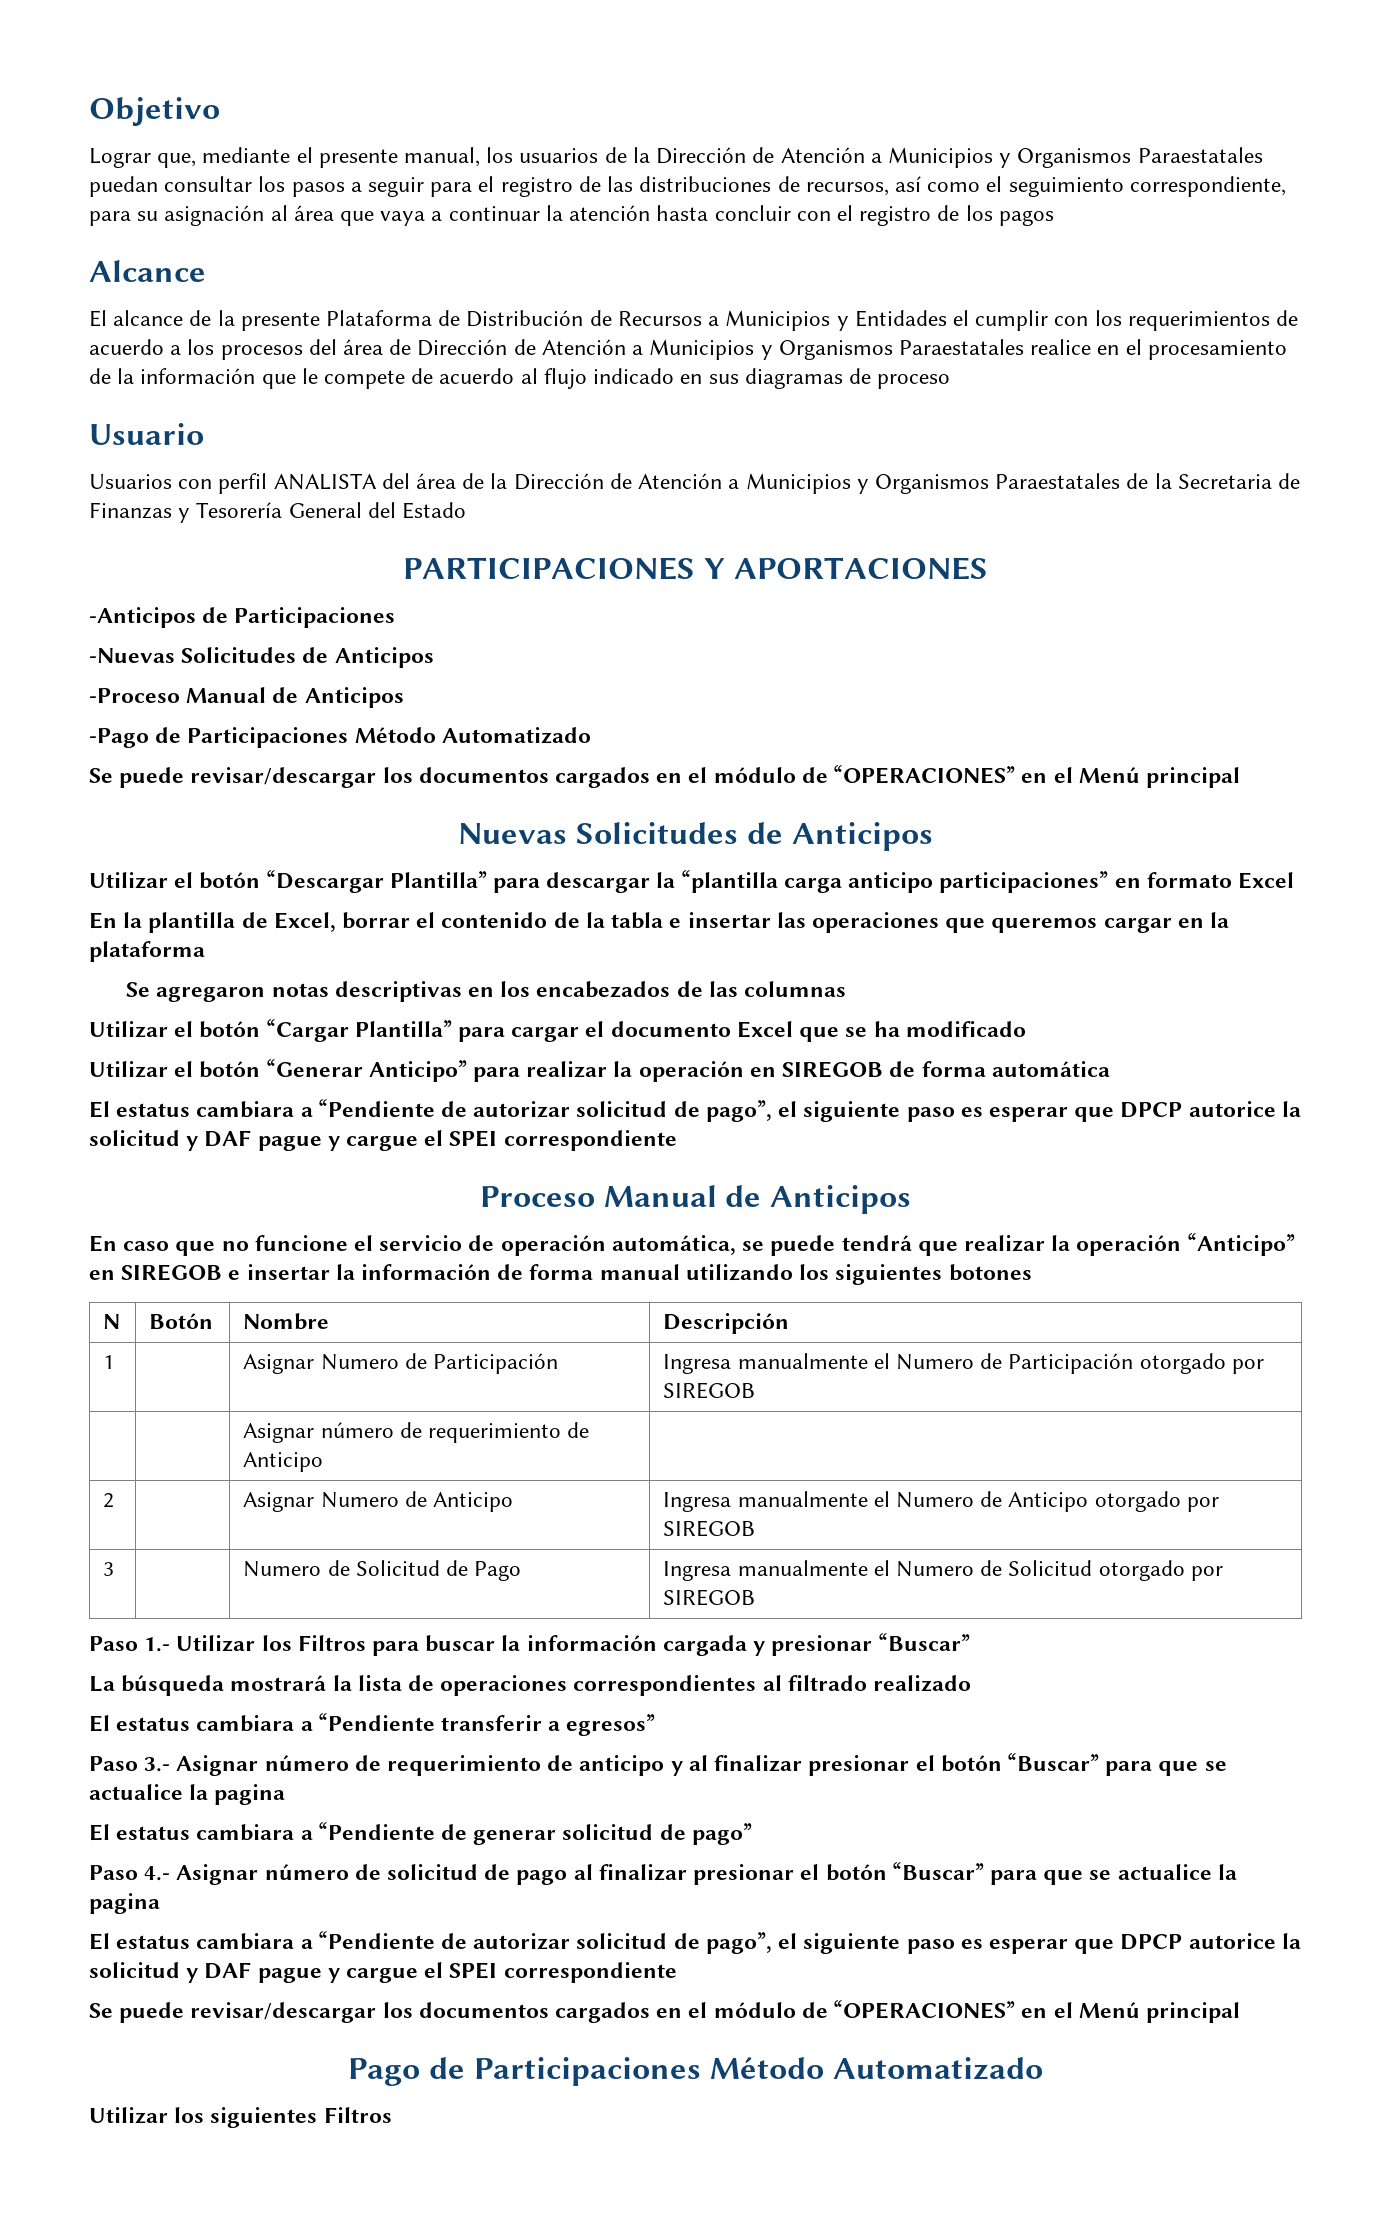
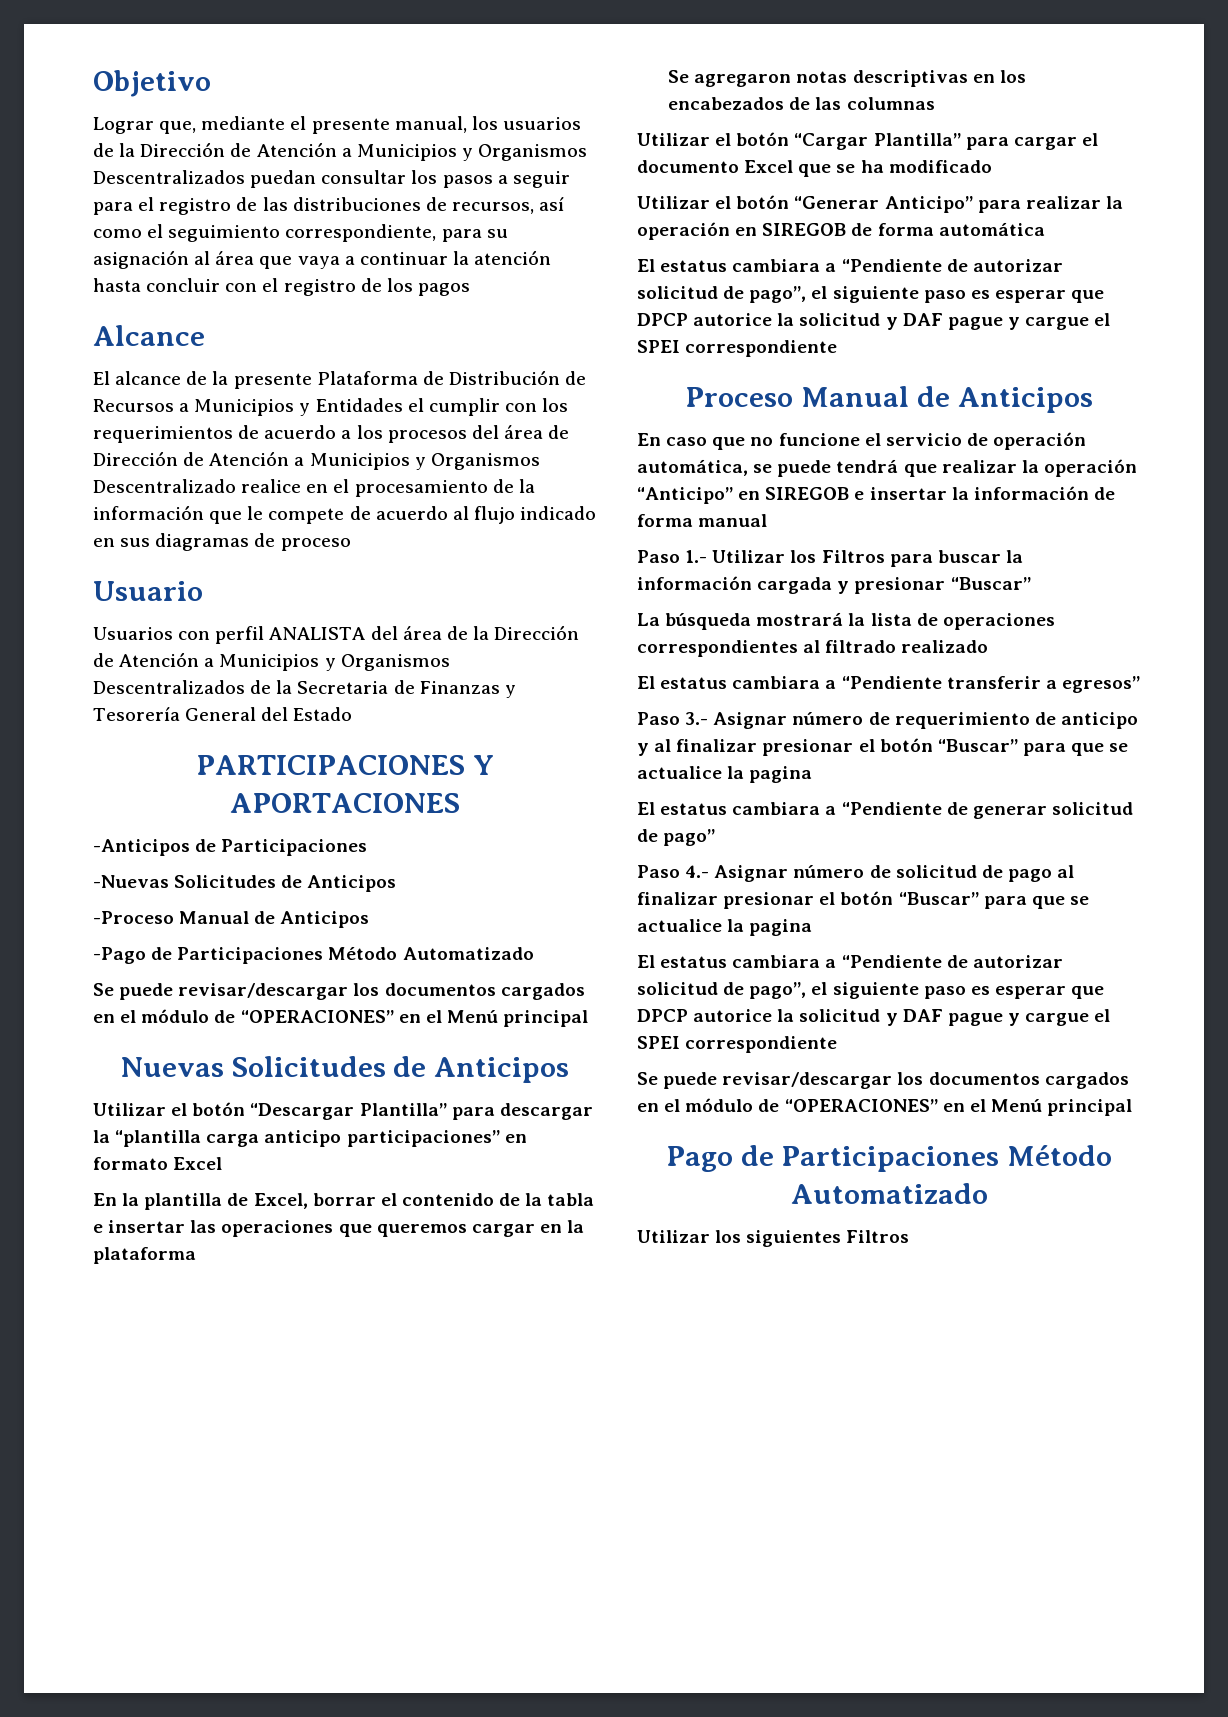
- Lograr que, mediante el presente manual, los usuarios de la Dirección de Atención a Municipios y Organismos Paraestatales puedan consultar los pasos a seguir para el registro de las distribuciones de recursos, así como el seguimiento correspondiente, para su asignación al área que vaya a continuar la atención hasta concluir con el registro de los pagos
+ Lograr que, mediante el presente manual, los usuarios de la Dirección de Atención a Municipios y Organismos Descentralizados puedan consultar los pasos a seguir para el registro de las distribuciones de recursos, así como el seguimiento correspondiente, para su asignación al área que vaya a continuar la atención hasta concluir con el registro de los pagos
- El alcance de la presente Plataforma de Distribución de Recursos a Municipios y Entidades el cumplir con los requerimientos de acuerdo a los procesos del área de Dirección de Atención a Municipios y Organismos Paraestatales realice en el procesamiento de la información que le compete de acuerdo al flujo indicado en sus diagramas de proceso
+ El alcance de la presente Plataforma de Distribución de Recursos a Municipios y Entidades el cumplir con los requerimientos de acuerdo a los procesos del área de Dirección de Atención a Municipios y Organismos Descentralizado realice en el procesamiento de la información que le compete de acuerdo al flujo indicado en sus diagramas de proceso
- Usuarios con perfil ANALISTA del área de la Dirección de Atención a Municipios y Organismos Paraestatales de la Secretaria de Finanzas y Tesorería General del Estado
+ Usuarios con perfil ANALISTA del área de la Dirección de Atención a Municipios y Organismos Descentralizados de la Secretaria de Finanzas y Tesorería General del Estado
- En caso que no funcione el servicio de operación automática, se puede tendrá que realizar la operación “Anticipo” en SIREGOB e insertar la información de forma manual utilizando los siguientes botones
- N | Botón | Nombre | Descripción
- 1 | | Asignar Numero de Participación | Ingresa manualmente el Numero de Participación otorgado por SIREGOB
- | | Asignar número de requerimiento de Anticipo |
- 2 | | Asignar Numero de Anticipo | Ingresa manualmente el Numero de Anticipo otorgado por SIREGOB
- 3 | | Numero de Solicitud de Pago | Ingresa manualmente el Numero de Solicitud otorgado por SIREGOB
+ En caso que no funcione el servicio de operación automática, se puede tendrá que realizar la operación “Anticipo” en SIREGOB e insertar la información de forma manual

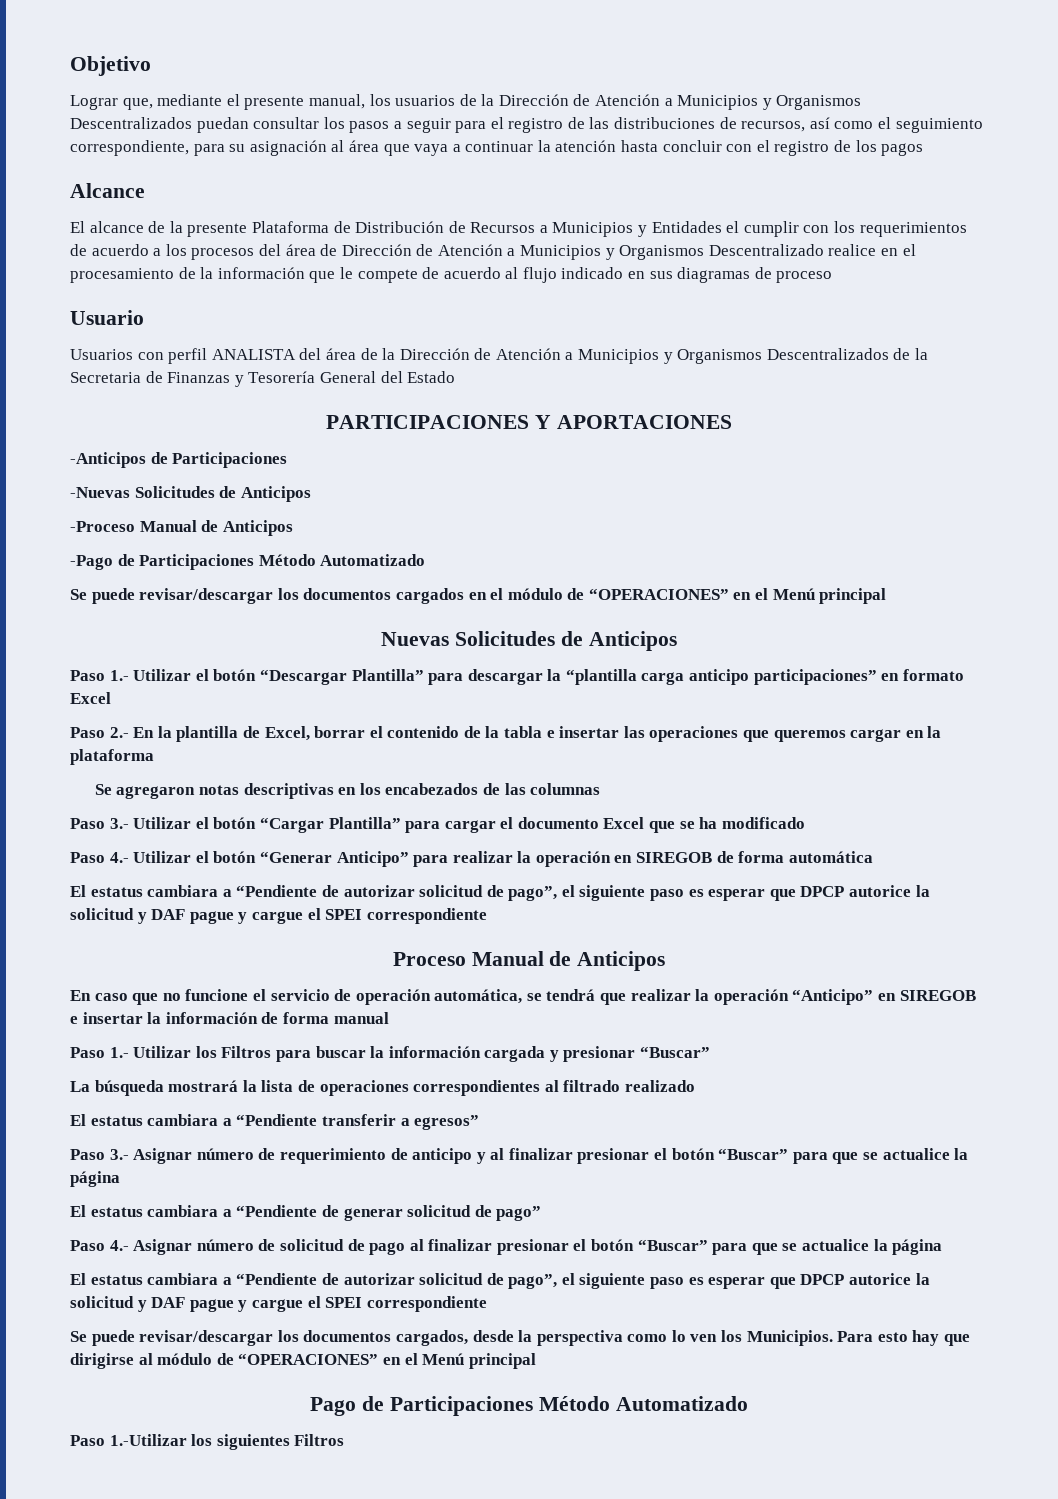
- Utilizar el botón “Descargar Plantilla” para descargar la “plantilla carga anticipo participaciones” en formato Excel
+ Paso 1.- Utilizar el botón “Descargar Plantilla” para descargar la “plantilla carga anticipo participaciones” en formato Excel
- En la plantilla de Excel, borrar el contenido de la tabla e insertar las operaciones que queremos cargar en la plataforma
+ Paso 2.- En la plantilla de Excel, borrar el contenido de la tabla e insertar las operaciones que queremos cargar en la plataforma
- Utilizar el botón “Cargar Plantilla” para cargar el documento Excel que se ha modificado
+ Paso 3.- Utilizar el botón “Cargar Plantilla” para cargar el documento Excel que se ha modificado
- Utilizar el botón “Generar Anticipo” para realizar la operación en SIREGOB de forma automática
+ Paso 4.- Utilizar el botón “Generar Anticipo” para realizar la operación en SIREGOB de forma automática
- En caso que no funcione el servicio de operación automática, se puede tendrá que realizar la operación “Anticipo” en SIREGOB e insertar la información de forma manual
+ En caso que no funcione el servicio de operación automática, se tendrá que realizar la operación “Anticipo” en SIREGOB e insertar la información de forma manual
- Paso 3.- Asignar número de requerimiento de anticipo y al finalizar presionar el botón “Buscar” para que se actualice la pagina
+ Paso 3.- Asignar número de requerimiento de anticipo y al finalizar presionar el botón “Buscar” para que se actualice la página
- Paso 4.- Asignar número de solicitud de pago al finalizar presionar el botón “Buscar” para que se actualice la pagina
+ Paso 4.- Asignar número de solicitud de pago al finalizar presionar el botón “Buscar” para que se actualice la página
  El estatus cambiara a “Pendiente de autorizar solicitud de pago”, el siguiente paso es esperar que DPCP autorice la solicitud y DAF pague y cargue el SPEI correspondiente
- Se puede revisar/descargar los documentos cargados en el módulo de “OPERACIONES” en el Menú principal
+ Se puede revisar/descargar los documentos cargados, desde la perspectiva como lo ven los Municipios. Para esto hay que dirigirse al módulo de “OPERACIONES” en el Menú principal
- Utilizar los siguientes Filtros
+ Paso 1.-Utilizar los siguientes Filtros

